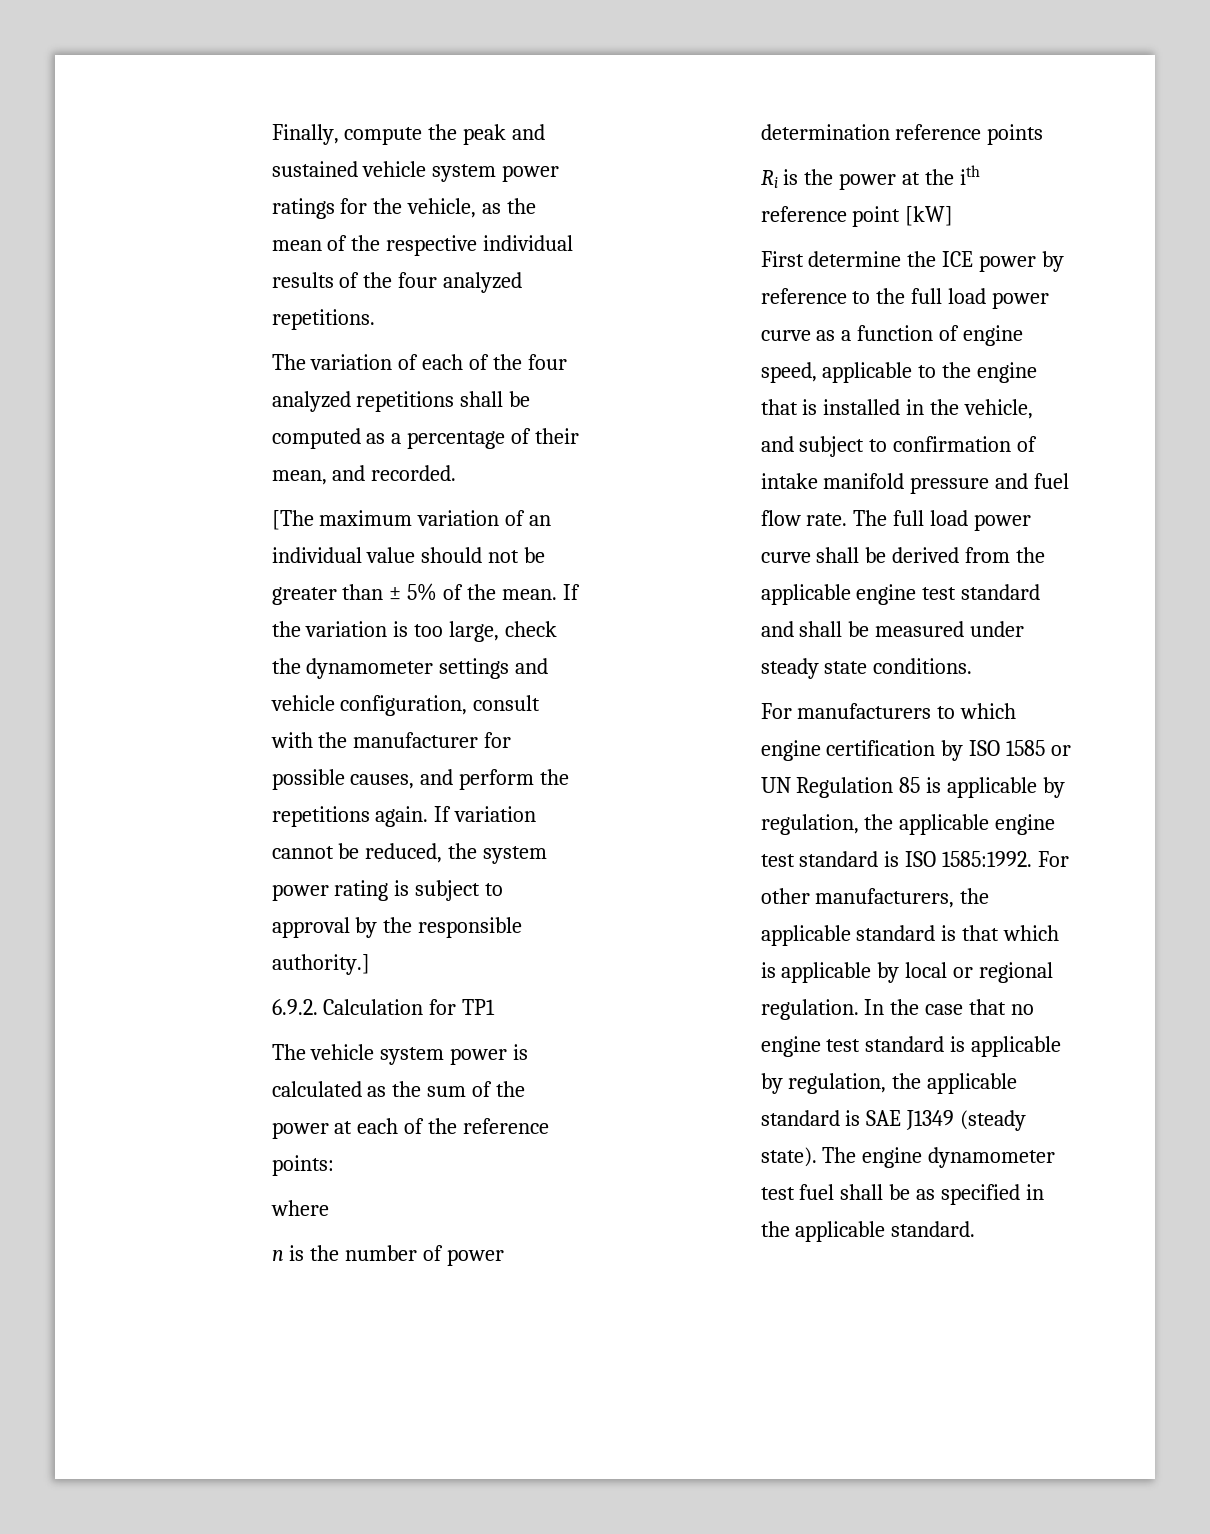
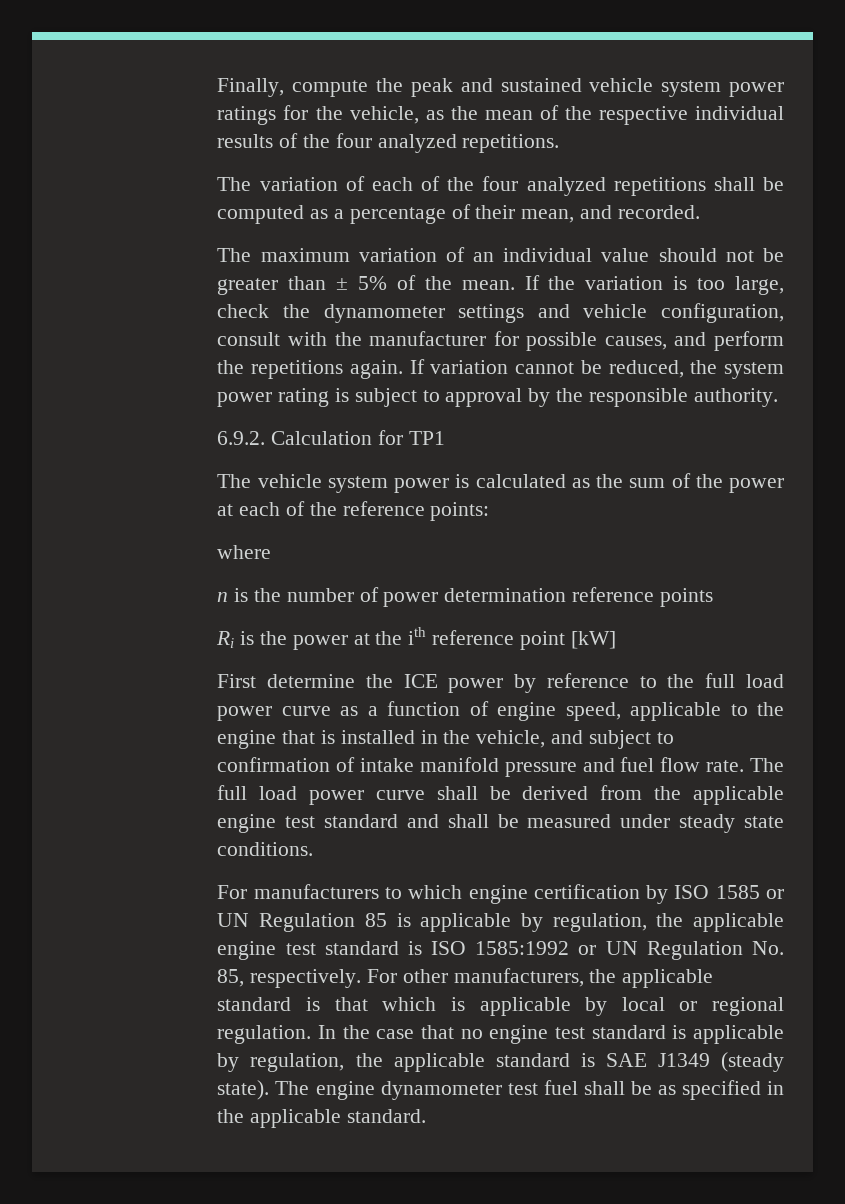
- [The maximum variation of an individual value should not be greater than ± 5% of the mean.
+ The maximum variation of an individual value should not be greater than ± 5% of the mean.
- If variation cannot be reduced, the system power rating is subject to approval by the responsible authority.]
+ If variation cannot be reduced, the system power rating is subject to approval by the responsible authority.
- For manufacturers to which engine certification by ISO 1585 or UN Regulation 85 is applicable by regulation, the applicable engine test standard is ISO 1585:1992.
+ For manufacturers to which engine certification by ISO 1585 or UN Regulation 85 is applicable by regulation, the applicable engine test standard is ISO 1585:1992 or UN Regulation No. 85, respectively.

